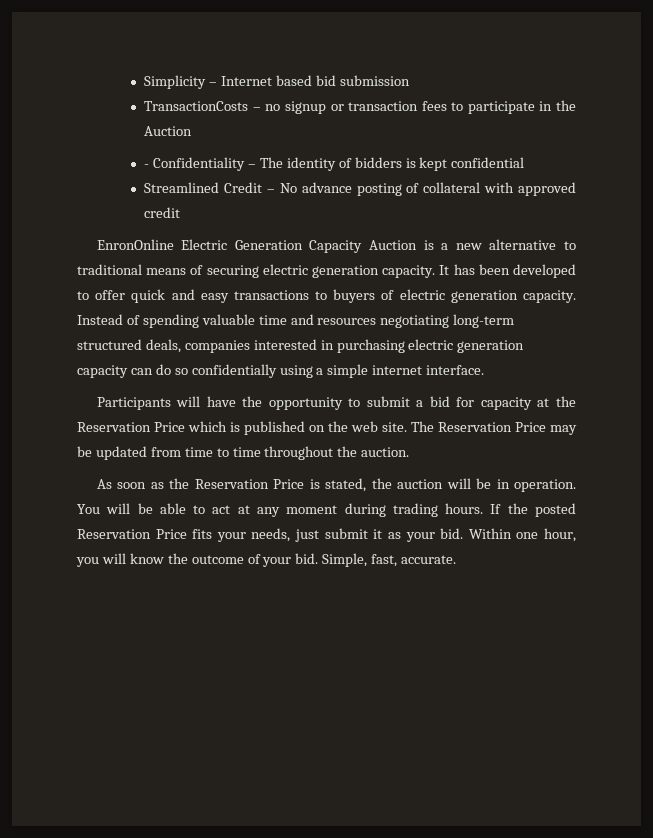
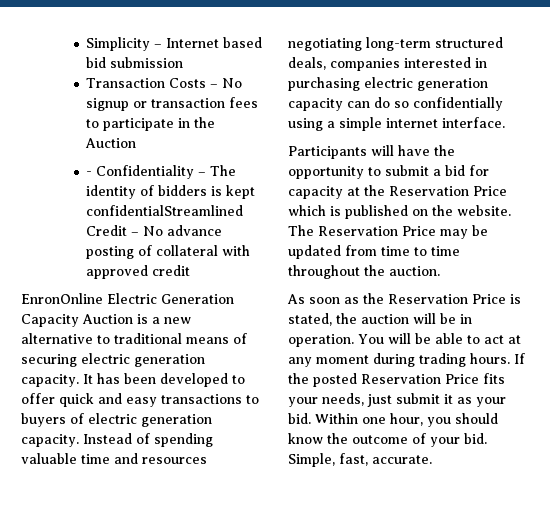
- TransactionCosts – no signup or transaction fees to participate in the Auction
+ Transaction Costs – No signup or transaction fees to participate in the Auction
- - Confidentiality – The identity of bidders is kept confidential
- Streamlined Credit – No advance posting of collateral with approved credit
+ - Confidentiality – The identity of bidders is kept confidentialStreamlined Credit – No advance posting of collateral with approved credit
- Participants will have the opportunity to submit a bid for capacity at the Reservation Price which is published on the web site.
+ Participants will have the opportunity to submit a bid for capacity at the Reservation Price which is published on the website.
- Within one hour, you will know the outcome of your bid.
+ Within one hour, you should know the outcome of your bid.

